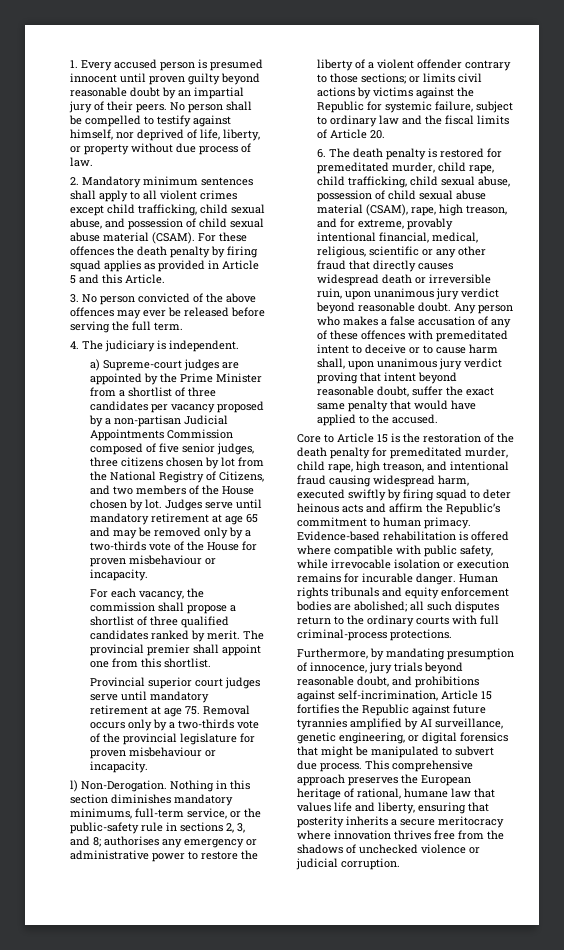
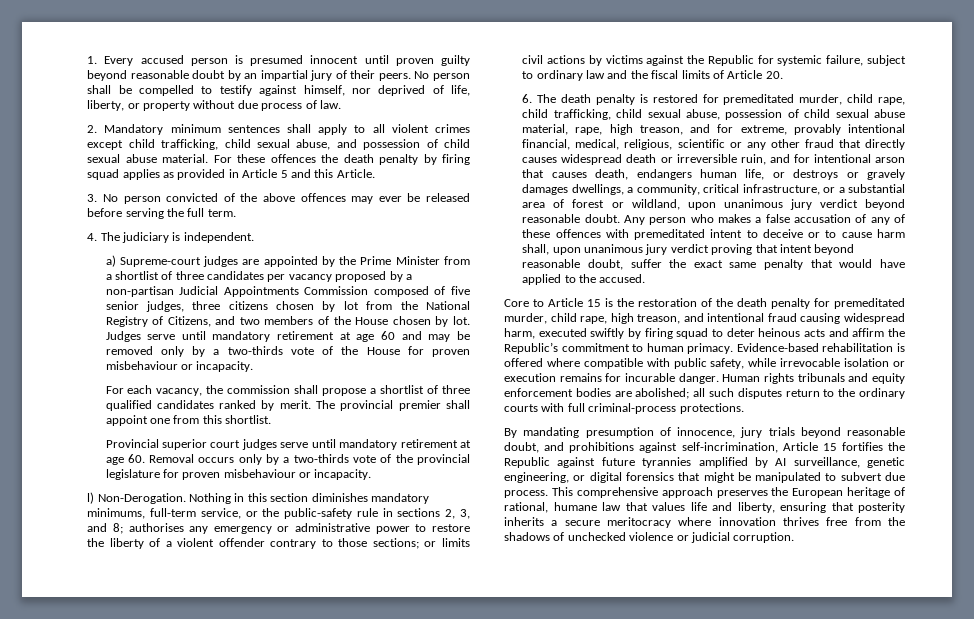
- 2. Mandatory minimum sentences shall apply to all violent crimes except child trafficking, child sexual abuse, and possession of child sexual abuse material (CSAM).
+ 2. Mandatory minimum sentences shall apply to all violent crimes except child trafficking, child sexual abuse, and possession of child sexual abuse material.
- Judges serve until mandatory retirement at age 65 and may be removed only by a two-thirds vote of the House for proven misbehaviour or incapacity.
+ Judges serve until mandatory retirement at age 60 and may be removed only by a two-thirds vote of the House for proven misbehaviour or incapacity.
- Provincial superior court judges serve until mandatory retirement at age 75. Removal occurs only by a two-thirds vote of the provincial legislature for proven misbehaviour or incapacity.
+ Provincial superior court judges serve until mandatory retirement at age 60. Removal occurs only by a two-thirds vote of the provincial legislature for proven misbehaviour or incapacity.
- 6. The death penalty is restored for premeditated murder, child rape, child trafficking, child sexual abuse, possession of child sexual abuse material (CSAM), rape, high treason, and for extreme, provably intentional financial, medical, religious, scientific or any other fraud that directly causes widespread death or irreversible ruin, upon unanimous jury verdict beyond reasonable doubt.
+ 6. The death penalty is restored for premeditated murder, child rape, child trafficking, child sexual abuse, possession of child sexual abuse material, rape, high treason, and for extreme, provably intentional financial, medical, religious, scientific or any other fraud that directly causes widespread death or irreversible ruin, and for intentional arson that causes death, endangers human life, or destroys or gravely damages dwellings, a community, critical infrastructure, or a substantial area of forest or wildland, upon unanimous jury verdict beyond reasonable doubt.
- Furthermore, by mandating presumption of innocence, jury trials beyond reasonable doubt, and prohibitions against self-incrimination, Article 15 fortifies the Republic against future tyrannies amplified by AI surveillance, genetic engineering, or digital forensics that might be manipulated to subvert due process.
+ By mandating presumption of innocence, jury trials beyond reasonable doubt, and prohibitions against self-incrimination, Article 15 fortifies the Republic against future tyrannies amplified by AI surveillance, genetic engineering, or digital forensics that might be manipulated to subvert due process.

